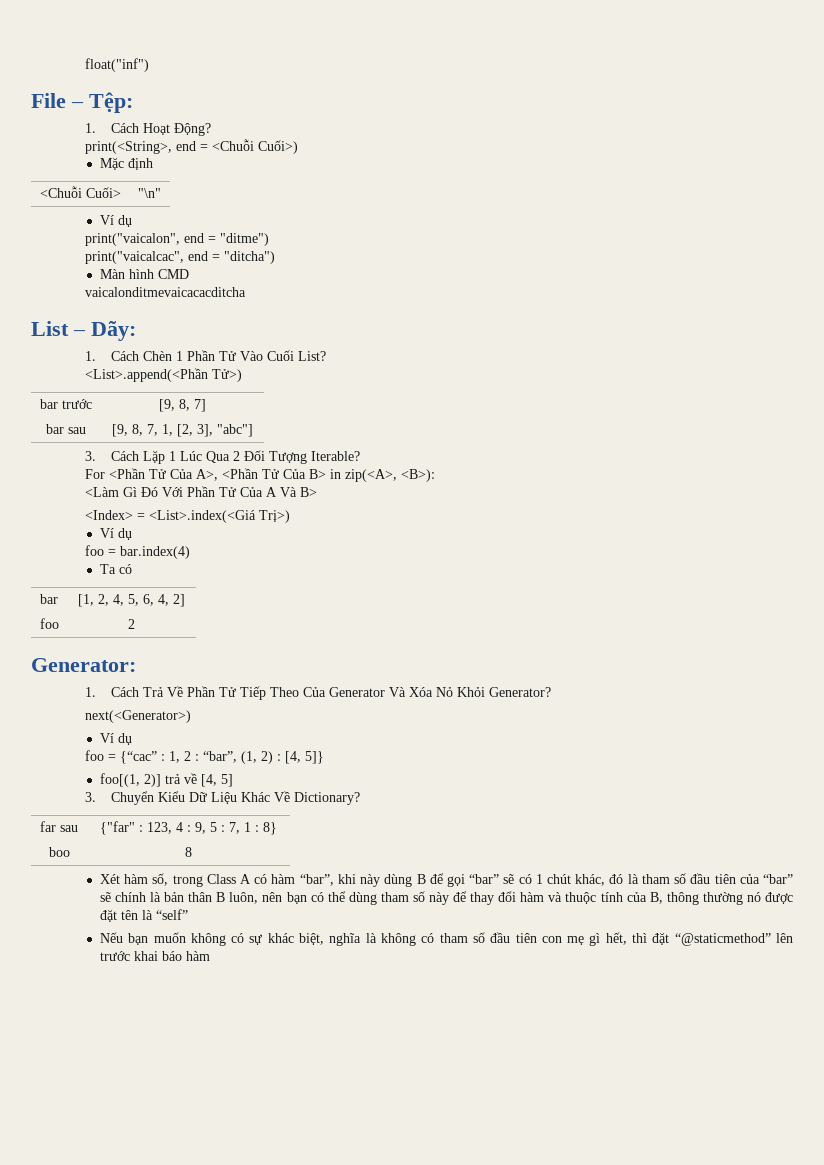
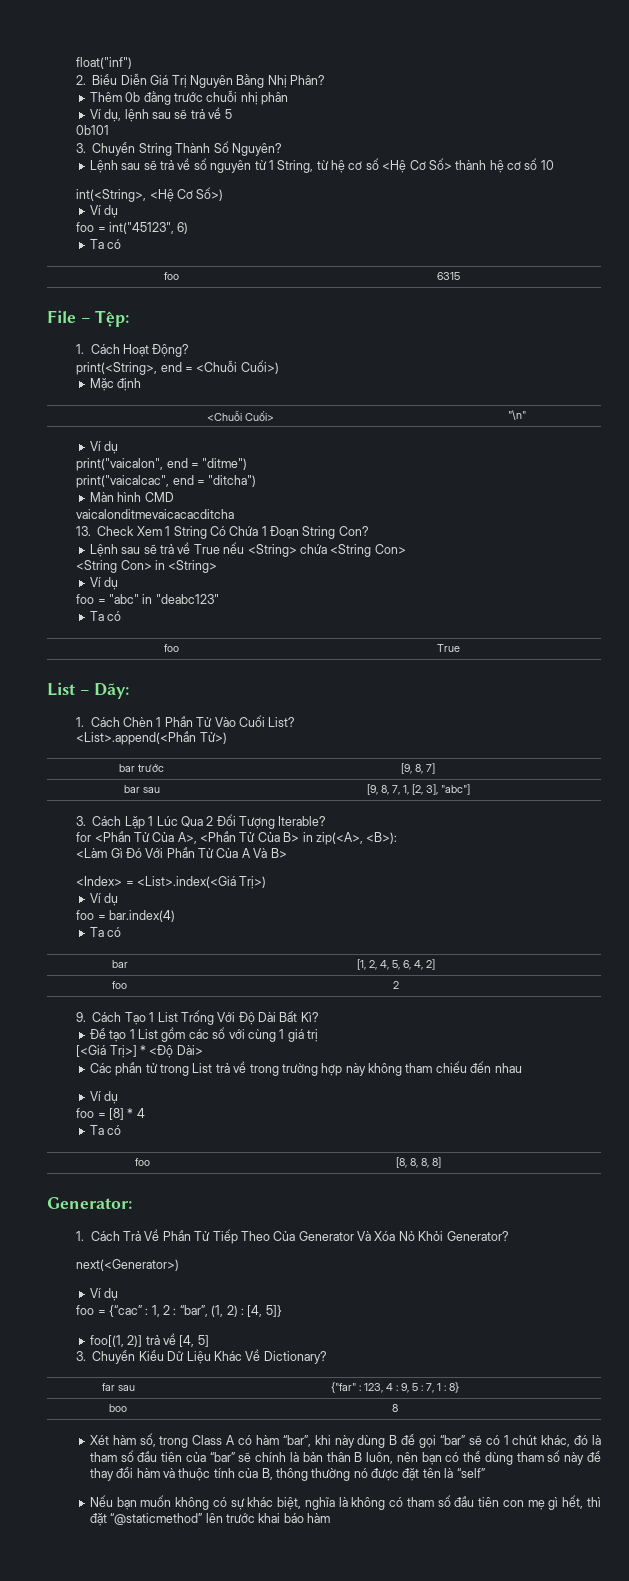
+ 2. Biểu Diễn Giá Trị Nguyên Bằng Nhị Phân?
+ Thêm 0b đằng trước chuỗi nhị phân
+ Ví dụ, lệnh sau sẽ trả về 5
+ 0b101
+ 3. Chuyển String Thành Số Nguyên?
+ Lệnh sau sẽ trả về số nguyên từ 1 String, từ hệ cơ số <Hệ Cơ Số> thành hệ cơ số 10
+ int(<String>, <Hệ Cơ Số>)
+ Ví dụ
+ foo = int("45123", 6)
+ Ta có
+ foo | 6315
+ 13. Check Xem 1 String Có Chứa 1 Đoạn String Con?
+ Lệnh sau sẽ trả về True nếu <String> chứa <String Con>
+ <String Con> in <String>
+ Ví dụ
+ foo = "abc" in "deabc123"
+ Ta có
+ foo | True
- For <Phần Tử Của A>, <Phần Tử Của B> in zip(<A>, <B>):
+ for <Phần Tử Của A>, <Phần Tử Của B> in zip(<A>, <B>):
+ 9. Cách Tạo 1 List Trống Với Độ Dài Bất Kì?
+ Để tạo 1 List gồm các số với cùng 1 giá trị
+ [<Giá Trị>] * <Độ Dài>
+ Các phần tử trong List trả về trong trường hợp này không tham chiếu đến nhau
+ Ví dụ
+ foo = [8] * 4
+ Ta có
+ foo | [8, 8, 8, 8]

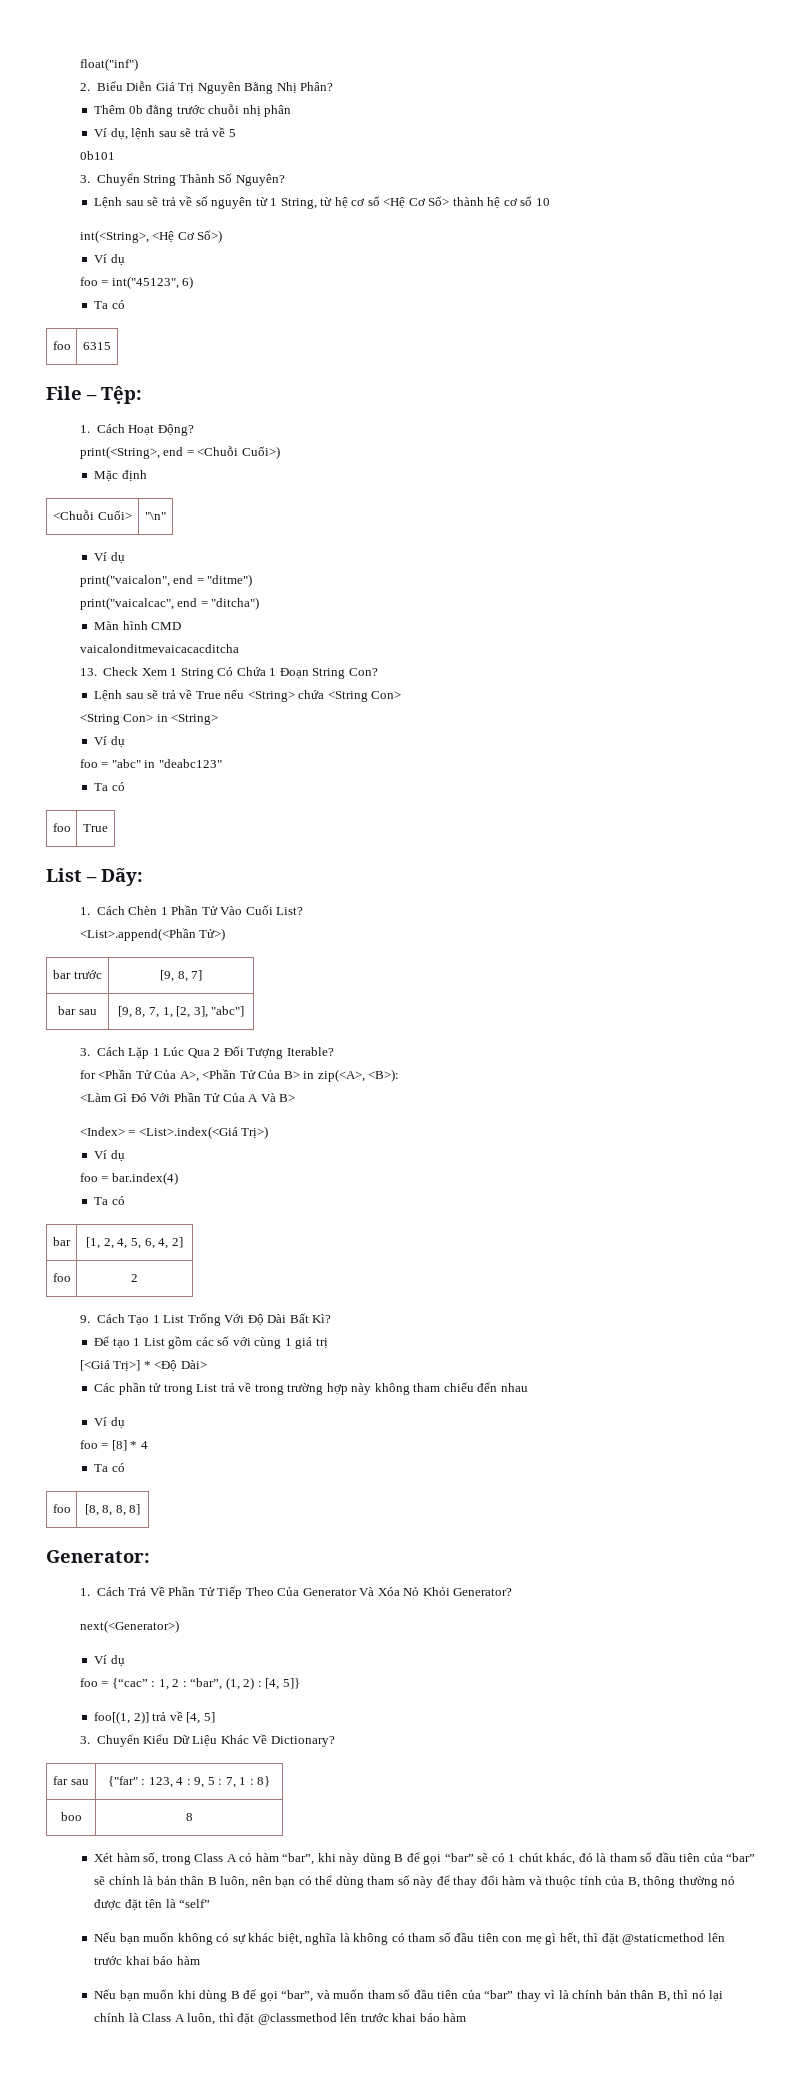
- Nếu bạn muốn không có sự khác biệt, nghĩa là không có tham số đầu tiên con mẹ gì hết, thì đặt “@staticmethod” lên trước khai báo hàm
+ Nếu bạn muốn không có sự khác biệt, nghĩa là không có tham số đầu tiên con mẹ gì hết, thì đặt @staticmethod lên trước khai báo hàm
+ Nếu bạn muốn khi dùng B để gọi “bar”, và muốn tham số đầu tiên của “bar” thay vì là chính bản thân B, thì nó lại chính là Class A luôn, thì đặt @classmethod lên trước khai báo hàm

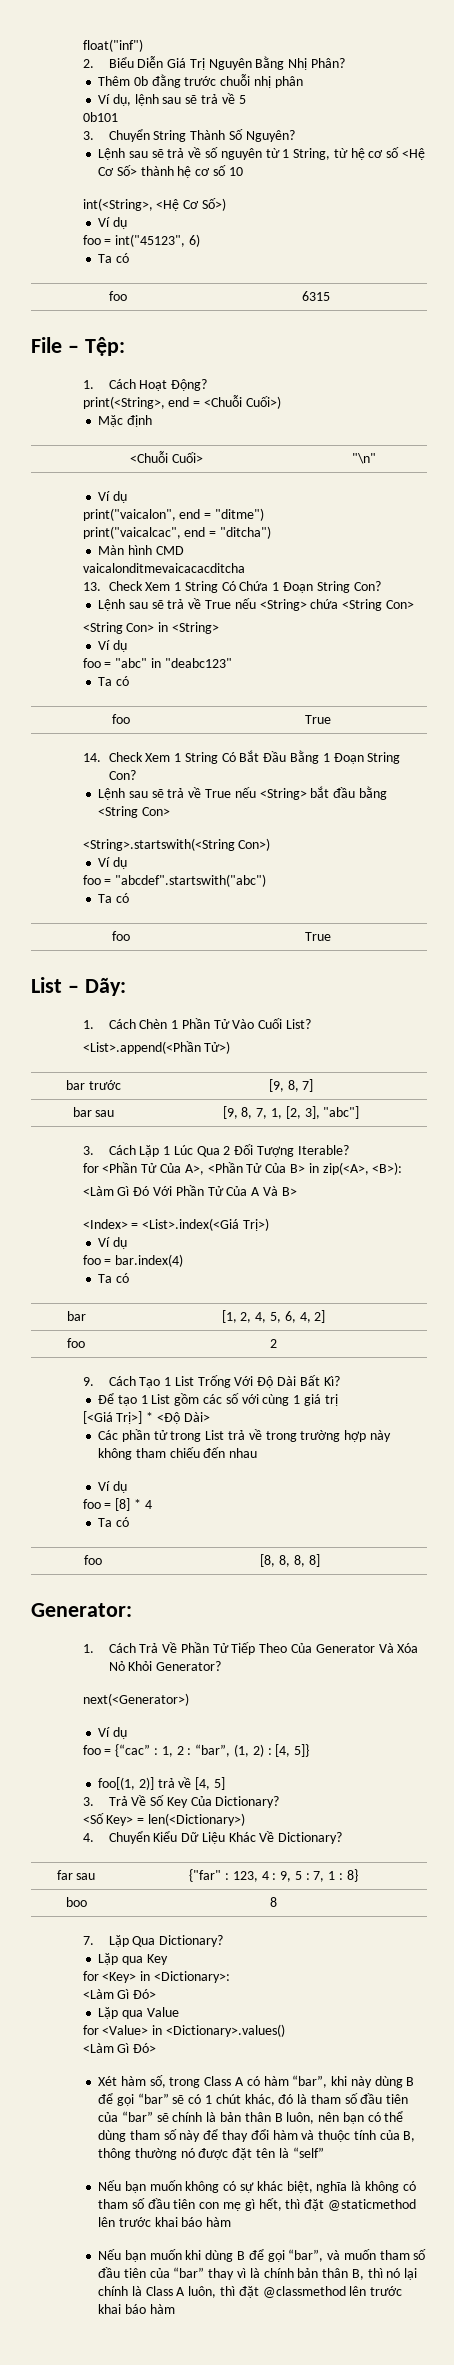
+ 14. Check Xem 1 String Có Bắt Đầu Bằng 1 Đoạn String Con?
+ Lệnh sau sẽ trả về True nếu <String> bắt đầu bằng <String Con>
+ <String>.startswith(<String Con>)
+ Ví dụ
+ foo = "abcdef".startswith("abc")
+ Ta có
+ foo | True
- 3. Chuyển Kiểu Dữ Liệu Khác Về Dictionary?
+ 3. Trả Về Số Key Của Dictionary?
+ <Số Key> = len(<Dictionary>)
+ 4. Chuyển Kiểu Dữ Liệu Khác Về Dictionary?
+ 7. Lặp Qua Dictionary?
+ Lặp qua Key
+ for <Key> in <Dictionary>:
+ <Làm Gì Đó>
+ Lặp qua Value
+ for <Value> in <Dictionary>.values()
+ <Làm Gì Đó>

